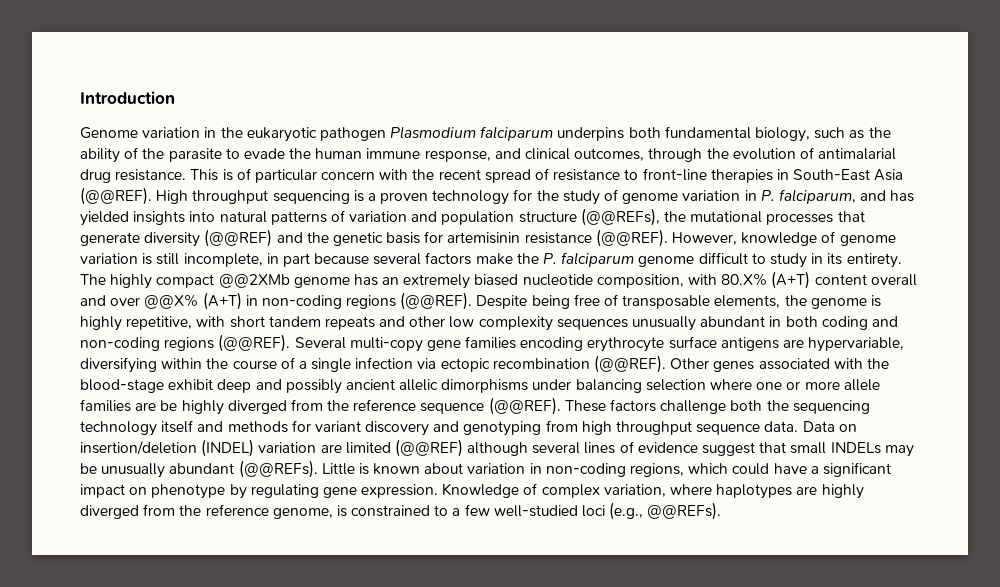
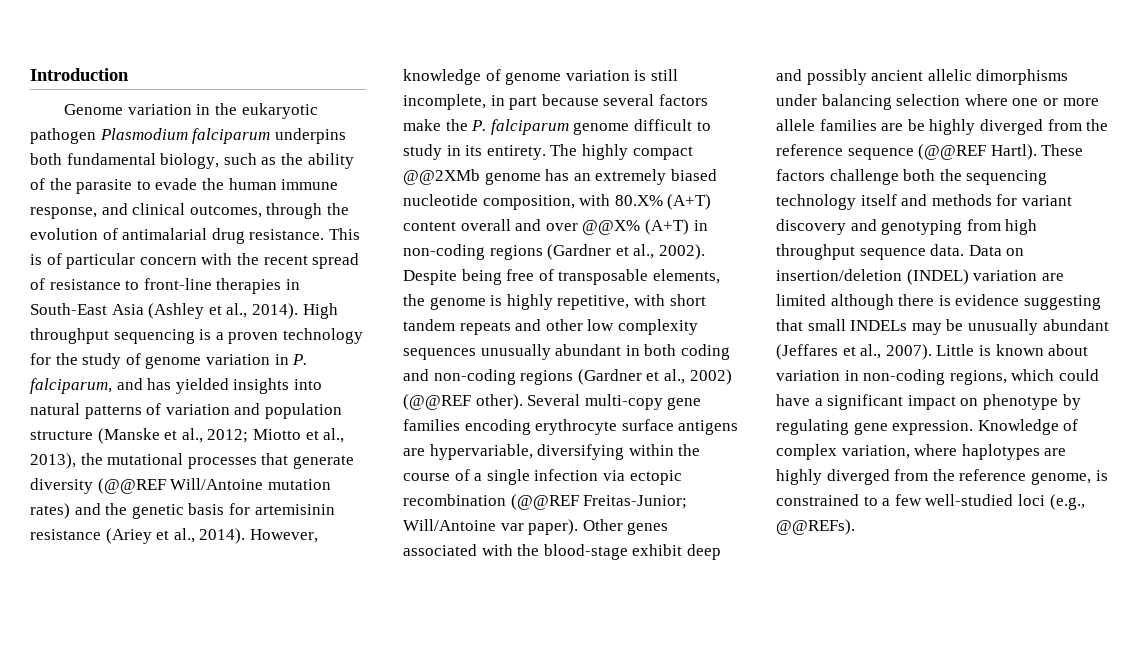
- This is of particular concern with the recent spread of resistance to front-line therapies in South-East Asia (@@REF).
+ This is of particular concern with the recent spread of resistance to front-line therapies in South-East Asia (Ashley et al., 2014).
- High throughput sequencing is a proven technology for the study of genome variation in P. falciparum, and has yielded insights into natural patterns of variation and population structure (@@REFs), the mutational processes that generate diversity (@@REF) and the genetic basis for artemisinin resistance (@@REF).
+ High throughput sequencing is a proven technology for the study of genome variation in P. falciparum, and has yielded insights into natural patterns of variation and population structure (Manske et al., 2012; Miotto et al., 2013), the mutational processes that generate diversity (@@REF Will/Antoine mutation rates) and the genetic basis for artemisinin resistance (Ariey et al., 2014).
- The highly compact @@2XMb genome has an extremely biased nucleotide composition, with 80.X% (A+T) content overall and over @@X% (A+T) in non-coding regions (@@REF).
+ The highly compact @@2XMb genome has an extremely biased nucleotide composition, with 80.X% (A+T) content overall and over @@X% (A+T) in non-coding regions (Gardner et al., 2002).
- Despite being free of transposable elements, the genome is highly repetitive, with short tandem repeats and other low complexity sequences unusually abundant in both coding and non-coding regions (@@REF).
+ Despite being free of transposable elements, the genome is highly repetitive, with short tandem repeats and other low complexity sequences unusually abundant in both coding and non-coding regions (Gardner et al., 2002) (@@REF other).
- Several multi-copy gene families encoding erythrocyte surface antigens are hypervariable, diversifying within the course of a single infection via ectopic recombination (@@REF).
+ Several multi-copy gene families encoding erythrocyte surface antigens are hypervariable, diversifying within the course of a single infection via ectopic recombination (@@REF Freitas-Junior; Will/Antoine var paper).
- Other genes associated with the blood-stage exhibit deep and possibly ancient allelic dimorphisms under balancing selection where one or more allele families are be highly diverged from the reference sequence (@@REF).
+ Other genes associated with the blood-stage exhibit deep and possibly ancient allelic dimorphisms under balancing selection where one or more allele families are be highly diverged from the reference sequence (@@REF Hartl).
- Data on insertion/deletion (INDEL) variation are limited (@@REF) although several lines of evidence suggest that small INDELs may be unusually abundant (@@REFs).
+ Data on insertion/deletion (INDEL) variation are limited although there is evidence suggesting that small INDELs may be unusually abundant (Jeffares et al., 2007).

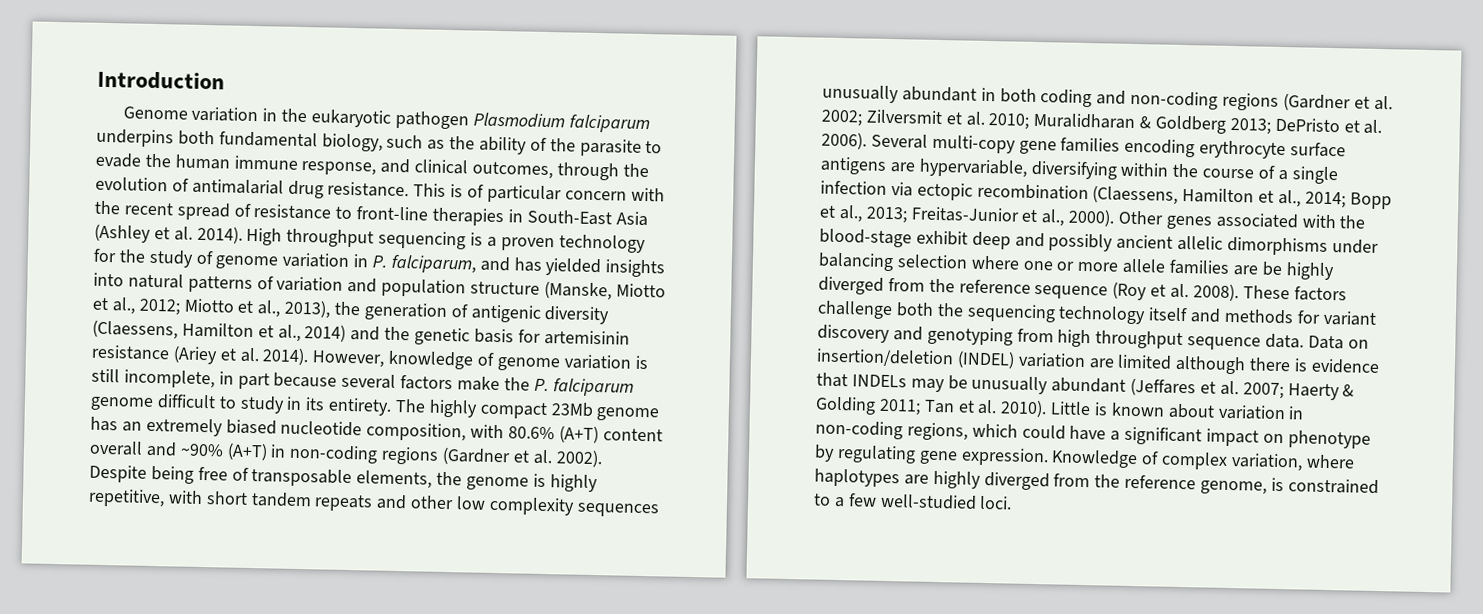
- This is of particular concern with the recent spread of resistance to front-line therapies in South-East Asia (Ashley et al., 2014).
+ This is of particular concern with the recent spread of resistance to front-line therapies in South-East Asia (Ashley et al. 2014).
- High throughput sequencing is a proven technology for the study of genome variation in P. falciparum, and has yielded insights into natural patterns of variation and population structure (Manske et al., 2012; Miotto et al., 2013), the mutational processes that generate diversity (@@REF Will/Antoine mutation rates) and the genetic basis for artemisinin resistance (Ariey et al., 2014).
+ High throughput sequencing is a proven technology for the study of genome variation in P. falciparum, and has yielded insights into natural patterns of variation and population structure (Manske, Miotto et al., 2012; Miotto et al., 2013), the generation of antigenic diversity (Claessens, Hamilton et al., 2014) and the genetic basis for artemisinin resistance (Ariey et al. 2014).
- The highly compact @@2XMb genome has an extremely biased nucleotide composition, with 80.X% (A+T) content overall and over @@X% (A+T) in non-coding regions (Gardner et al., 2002).
+ The highly compact 23Mb genome has an extremely biased nucleotide composition, with 80.6% (A+T) content overall and ~90% (A+T) in non-coding regions (Gardner et al. 2002).
- Despite being free of transposable elements, the genome is highly repetitive, with short tandem repeats and other low complexity sequences unusually abundant in both coding and non-coding regions (Gardner et al., 2002) (@@REF other).
+ Despite being free of transposable elements, the genome is highly repetitive, with short tandem repeats and other low complexity sequences unusually abundant in both coding and non-coding regions (Gardner et al. 2002; Zilversmit et al. 2010; Muralidharan & Goldberg 2013; DePristo et al. 2006).
- Several multi-copy gene families encoding erythrocyte surface antigens are hypervariable, diversifying within the course of a single infection via ectopic recombination (@@REF Freitas-Junior; Will/Antoine var paper).
+ Several multi-copy gene families encoding erythrocyte surface antigens are hypervariable, diversifying within the course of a single infection via ectopic recombination (Claessens, Hamilton et al., 2014; Bopp et al., 2013; Freitas-Junior et al., 2000).
- Other genes associated with the blood-stage exhibit deep and possibly ancient allelic dimorphisms under balancing selection where one or more allele families are be highly diverged from the reference sequence (@@REF Hartl).
+ Other genes associated with the blood-stage exhibit deep and possibly ancient allelic dimorphisms under balancing selection where one or more allele families are be highly diverged from the reference sequence (Roy et al. 2008).
- Data on insertion/deletion (INDEL) variation are limited although there is evidence suggesting that small INDELs may be unusually abundant (Jeffares et al., 2007).
+ Data on insertion/deletion (INDEL) variation are limited although there is evidence that INDELs may be unusually abundant (Jeffares et al. 2007; Haerty & Golding 2011; Tan et al. 2010).
- Knowledge of complex variation, where haplotypes are highly diverged from the reference genome, is constrained to a few well-studied loci (e.g., @@REFs).
+ Knowledge of complex variation, where haplotypes are highly diverged from the reference genome, is constrained to a few well-studied loci.

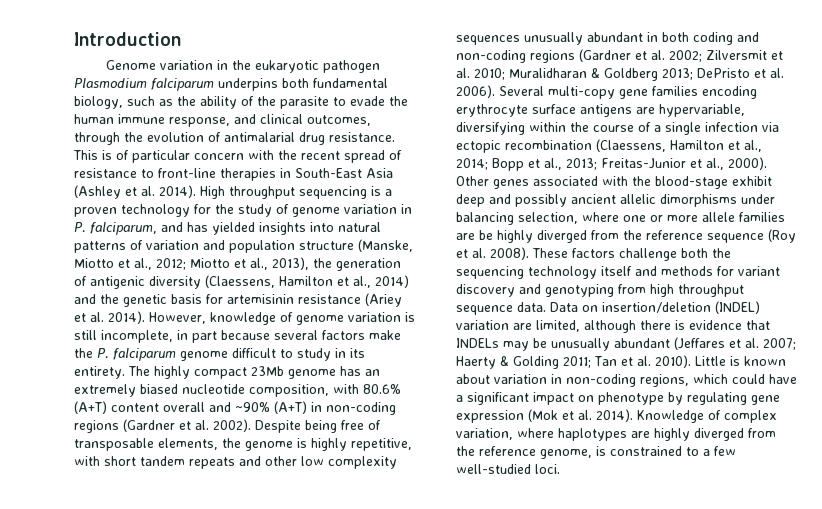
- Other genes associated with the blood-stage exhibit deep and possibly ancient allelic dimorphisms under balancing selection where one or more allele families are be highly diverged from the reference sequence (Roy et al. 2008).
+ Other genes associated with the blood-stage exhibit deep and possibly ancient allelic dimorphisms under balancing selection, where one or more allele families are be highly diverged from the reference sequence (Roy et al. 2008).
- Data on insertion/deletion (INDEL) variation are limited although there is evidence that INDELs may be unusually abundant (Jeffares et al. 2007; Haerty & Golding 2011; Tan et al. 2010).
+ Data on insertion/deletion (INDEL) variation are limited, although there is evidence that INDELs may be unusually abundant (Jeffares et al. 2007; Haerty & Golding 2011; Tan et al. 2010).
- Little is known about variation in non-coding regions, which could have a significant impact on phenotype by regulating gene expression.
+ Little is known about variation in non-coding regions, which could have a significant impact on phenotype by regulating gene expression (Mok et al. 2014).

